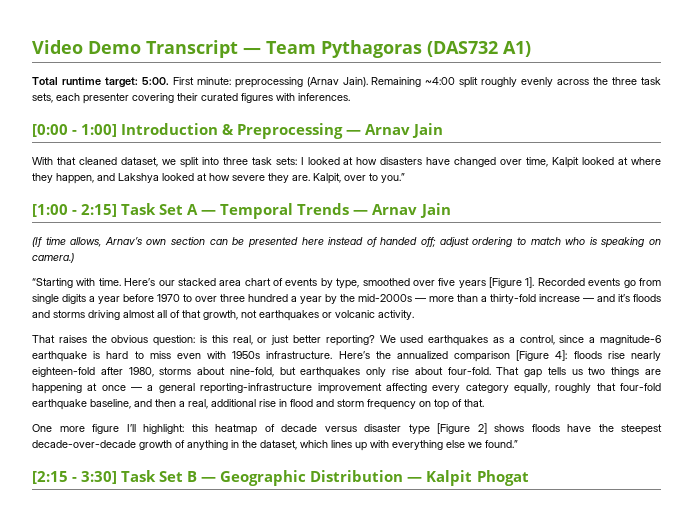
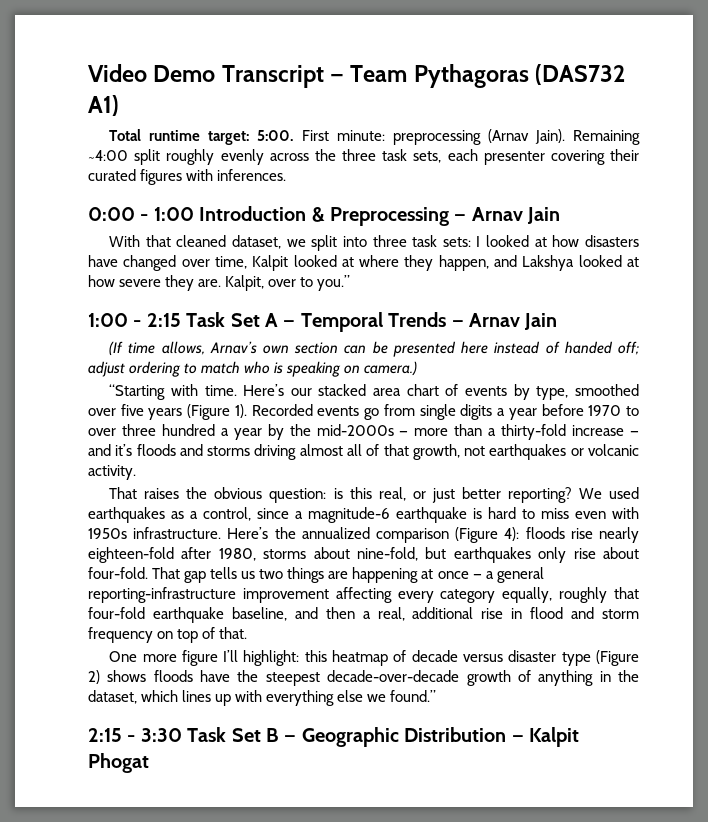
- [0:00 - 1:00] Introduction & Preprocessing — Arnav Jain
+ 0:00 - 1:00 Introduction & Preprocessing — Arnav Jain
- [1:00 - 2:15] Task Set A — Temporal Trends — Arnav Jain
+ 1:00 - 2:15 Task Set A — Temporal Trends — Arnav Jain
- Here’s our stacked area chart of events by type, smoothed over five years [Figure 1].
+ Here’s our stacked area chart of events by type, smoothed over five years (Figure 1).
- Here’s the annualized comparison [Figure 4]: floods rise nearly eighteen-fold after 1980, storms about nine-fold, but earthquakes only rise about four-fold.
+ Here’s the annualized comparison (Figure 4): floods rise nearly eighteen-fold after 1980, storms about nine-fold, but earthquakes only rise about four-fold.
- One more figure I’ll highlight: this heatmap of decade versus disaster type [Figure 2] shows floods have the steepest decade-over-decade growth of anything in the dataset, which lines up with everything else we found.”
+ One more figure I’ll highlight: this heatmap of decade versus disaster type (Figure 2) shows floods have the steepest decade-over-decade growth of anything in the dataset, which lines up with everything else we found.”
- [2:15 - 3:30] Task Set B — Geographic Distribution — Kalpit Phogat
+ 2:15 - 3:30 Task Set B — Geographic Distribution — Kalpit Phogat

